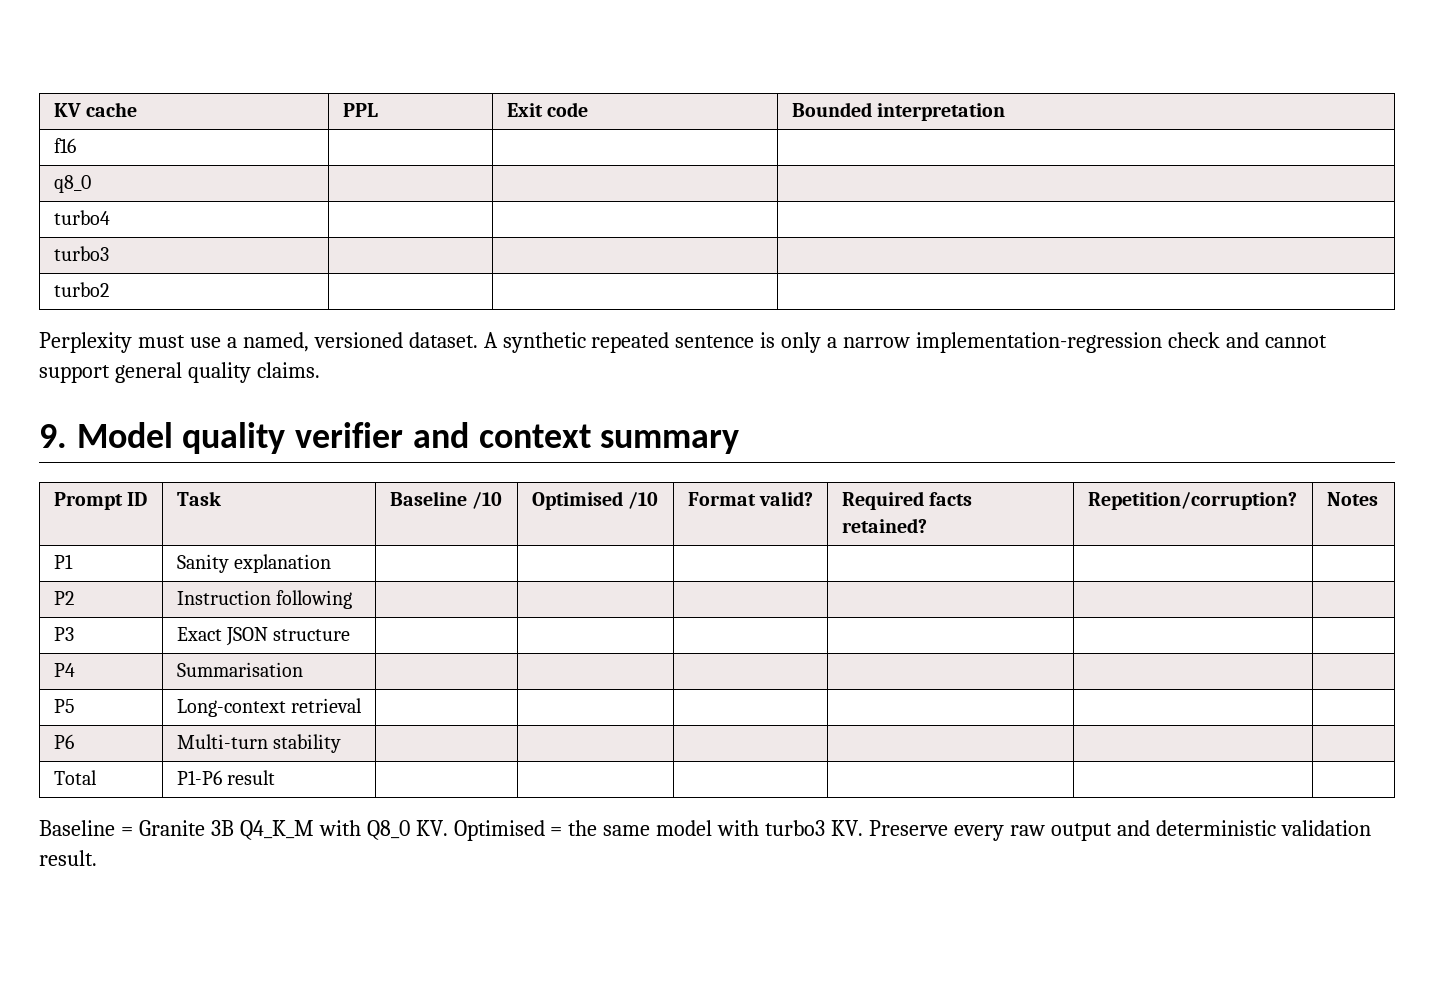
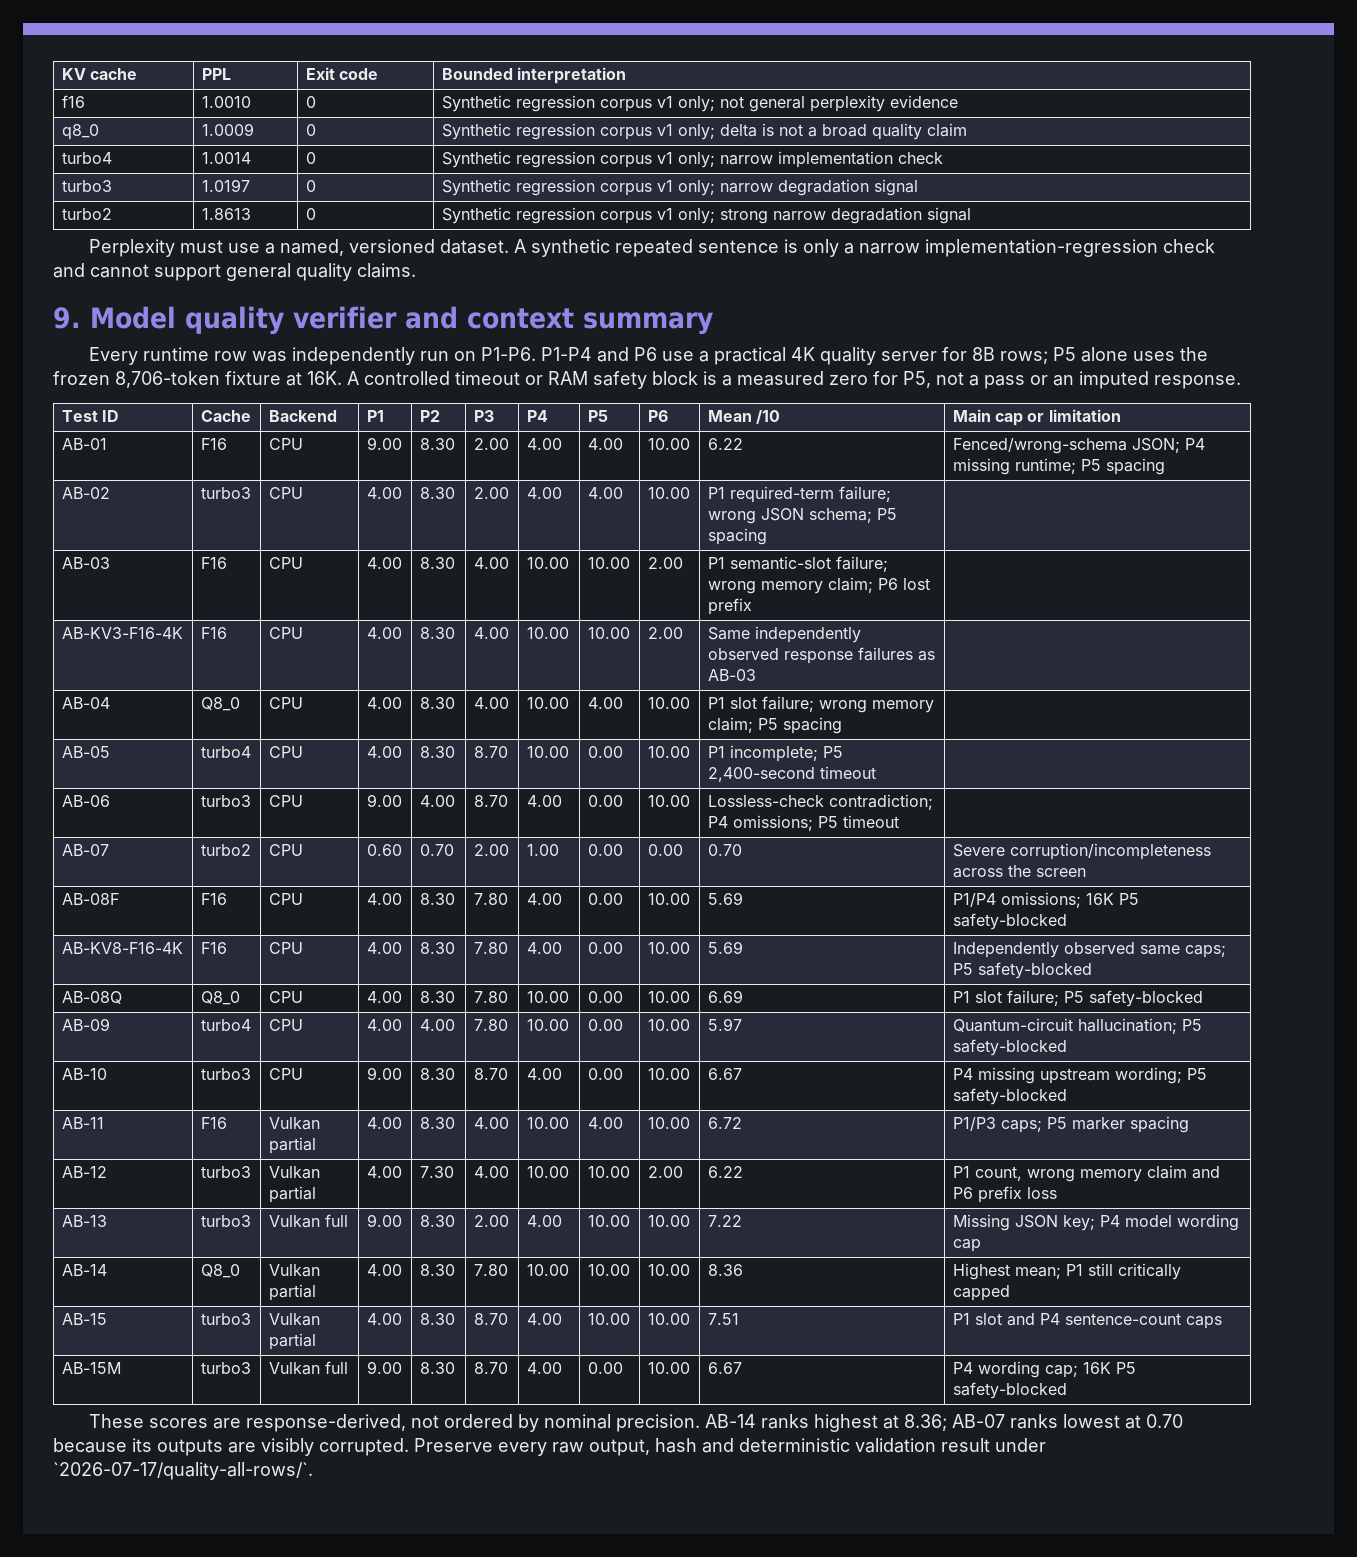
- f16 | | |
- q8_0 | | |
- turbo4 | | |
- turbo3 | | |
- turbo2 | | |
+ f16 | 1.0010 | 0 | Synthetic regression corpus v1 only; not general perplexity evidence
+ q8_0 | 1.0009 | 0 | Synthetic regression corpus v1 only; delta is not a broad quality claim
+ turbo4 | 1.0014 | 0 | Synthetic regression corpus v1 only; narrow implementation check
+ turbo3 | 1.0197 | 0 | Synthetic regression corpus v1 only; narrow degradation signal
+ turbo2 | 1.8613 | 0 | Synthetic regression corpus v1 only; strong narrow degradation signal
- Prompt ID | Task | Baseline /10 | Optimised /10 | Format valid? | Required facts retained? | Repetition/corruption? | Notes
- P1 | Sanity explanation | | | | | |
- P2 | Instruction following | | | | | |
- P3 | Exact JSON structure | | | | | |
- P4 | Summarisation | | | | | |
- P5 | Long-context retrieval | | | | | |
- P6 | Multi-turn stability | | | | | |
- Total | P1-P6 result | | | | | |
- Baseline = Granite 3B Q4_K_M with Q8_0 KV. Optimised = the same model with turbo3 KV. Preserve every raw output and deterministic validation result.
+ Every runtime row was independently run on P1-P6. P1-P4 and P6 use a practical 4K quality server for 8B rows; P5 alone uses the frozen 8,706-token fixture at 16K. A controlled timeout or RAM safety block is a measured zero for P5, not a pass or an imputed response.
+ Test ID | Cache | Backend | P1 | P2 | P3 | P4 | P5 | P6 | Mean /10 | Main cap or limitation
+ AB-01 | F16 | CPU | 9.00 | 8.30 | 2.00 | 4.00 | 4.00 | 10.00 | 6.22 | Fenced/wrong-schema JSON; P4 missing runtime; P5 spacing
+ AB-02 | turbo3 | CPU | 4.00 | 8.30 | 2.00 | 4.00 | 4.00 | 10.00 | P1 required-term failure; wrong JSON schema; P5 spacing |
+ AB-03 | F16 | CPU | 4.00 | 8.30 | 4.00 | 10.00 | 10.00 | 2.00 | P1 semantic-slot failure; wrong memory claim; P6 lost prefix |
+ AB-KV3-F16-4K | F16 | CPU | 4.00 | 8.30 | 4.00 | 10.00 | 10.00 | 2.00 | Same independently observed response failures as AB-03 |
+ AB-04 | Q8_0 | CPU | 4.00 | 8.30 | 4.00 | 10.00 | 4.00 | 10.00 | P1 slot failure; wrong memory claim; P5 spacing |
+ AB-05 | turbo4 | CPU | 4.00 | 8.30 | 8.70 | 10.00 | 0.00 | 10.00 | P1 incomplete; P5 2,400-second timeout |
+ AB-06 | turbo3 | CPU | 9.00 | 4.00 | 8.70 | 4.00 | 0.00 | 10.00 | Lossless-check contradiction; P4 omissions; P5 timeout |
+ AB-07 | turbo2 | CPU | 0.60 | 0.70 | 2.00 | 1.00 | 0.00 | 0.00 | 0.70 | Severe corruption/incompleteness across the screen
+ AB-08F | F16 | CPU | 4.00 | 8.30 | 7.80 | 4.00 | 0.00 | 10.00 | 5.69 | P1/P4 omissions; 16K P5 safety-blocked
+ AB-KV8-F16-4K | F16 | CPU | 4.00 | 8.30 | 7.80 | 4.00 | 0.00 | 10.00 | 5.69 | Independently observed same caps; P5 safety-blocked
+ AB-08Q | Q8_0 | CPU | 4.00 | 8.30 | 7.80 | 10.00 | 0.00 | 10.00 | 6.69 | P1 slot failure; P5 safety-blocked
+ AB-09 | turbo4 | CPU | 4.00 | 4.00 | 7.80 | 10.00 | 0.00 | 10.00 | 5.97 | Quantum-circuit hallucination; P5 safety-blocked
+ AB-10 | turbo3 | CPU | 9.00 | 8.30 | 8.70 | 4.00 | 0.00 | 10.00 | 6.67 | P4 missing upstream wording; P5 safety-blocked
+ AB-11 | F16 | Vulkan partial | 4.00 | 8.30 | 4.00 | 10.00 | 4.00 | 10.00 | 6.72 | P1/P3 caps; P5 marker spacing
+ AB-12 | turbo3 | Vulkan partial | 4.00 | 7.30 | 4.00 | 10.00 | 10.00 | 2.00 | 6.22 | P1 count, wrong memory claim and P6 prefix loss
+ AB-13 | turbo3 | Vulkan full | 9.00 | 8.30 | 2.00 | 4.00 | 10.00 | 10.00 | 7.22 | Missing JSON key; P4 model wording cap
+ AB-14 | Q8_0 | Vulkan partial | 4.00 | 8.30 | 7.80 | 10.00 | 10.00 | 10.00 | 8.36 | Highest mean; P1 still critically capped
+ AB-15 | turbo3 | Vulkan partial | 4.00 | 8.30 | 8.70 | 4.00 | 10.00 | 10.00 | 7.51 | P1 slot and P4 sentence-count caps
+ AB-15M | turbo3 | Vulkan full | 9.00 | 8.30 | 8.70 | 4.00 | 0.00 | 10.00 | 6.67 | P4 wording cap; 16K P5 safety-blocked
+ These scores are response-derived, not ordered by nominal precision. AB-14 ranks highest at 8.36; AB-07 ranks lowest at 0.70 because its outputs are visibly corrupted. Preserve every raw output, hash and deterministic validation result under `2026-07-17/quality-all-rows/`.

